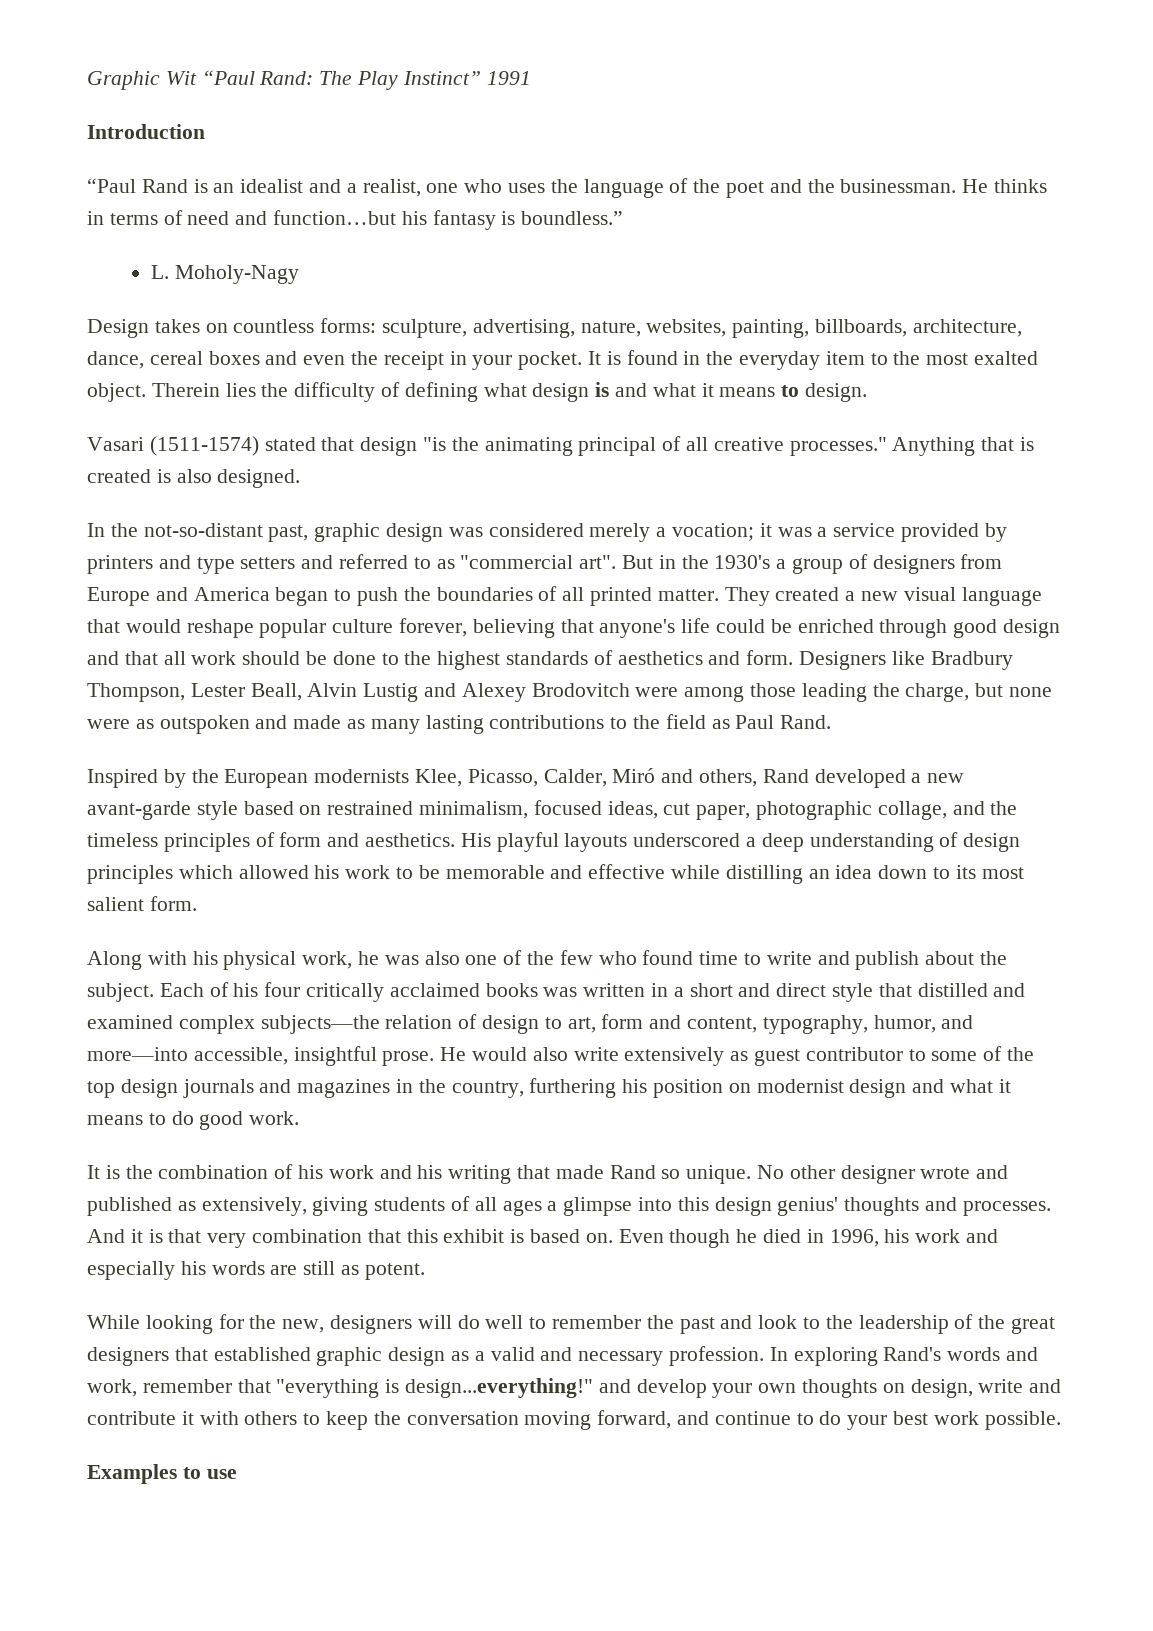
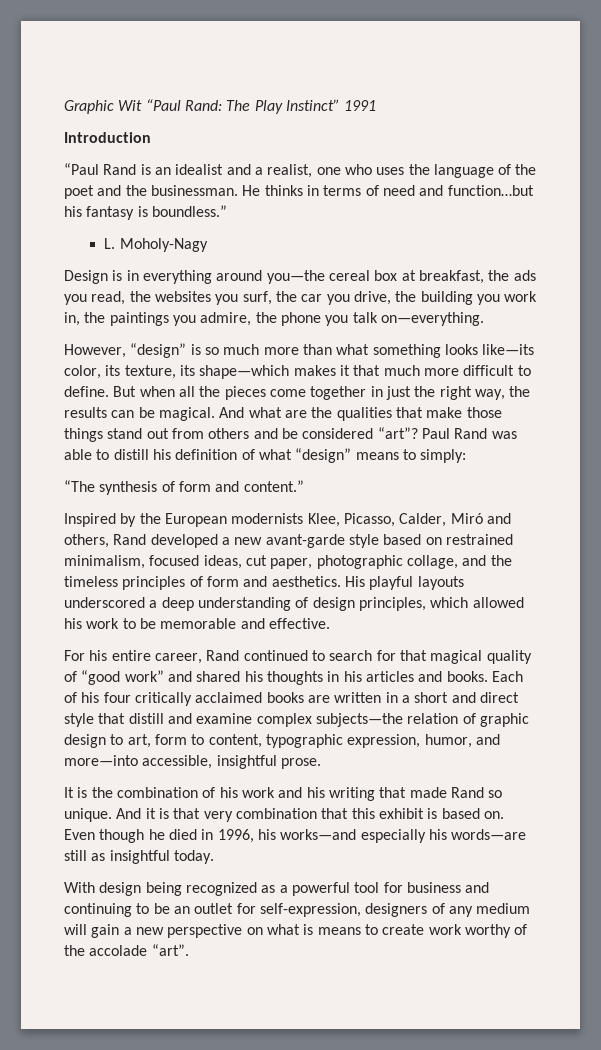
- Design takes on countless forms: sculpture, advertising, nature, websites, painting, billboards, architecture, dance, cereal boxes and even the receipt in your pocket. It is found in the everyday item to the most exalted object. Therein lies the difficulty of defining what design is and what it means to design.
- Vasari (1511-1574) stated that design "is the animating principal of all creative processes." Anything that is created is also designed.
- In the not-so-distant past, graphic design was considered merely a vocation; it was a service provided by printers and type setters and referred to as "commercial art". But in the 1930's a group of designers from Europe and America began to push the boundaries of all printed matter. They created a new visual language that would reshape popular culture forever, believing that anyone's life could be enriched through good design and that all work should be done to the highest standards of aesthetics and form. Designers like Bradbury Thompson, Lester Beall, Alvin Lustig and Alexey Brodovitch were among those leading the charge, but none were as outspoken and made as many lasting contributions to the field as Paul Rand.
+ Design is in everything around you—the cereal box at breakfast, the ads you read, the websites you surf, the car you drive, the building you work in, the paintings you admire, the phone you talk on—everything.
+ However, “design” is so much more than what something looks like—its color, its texture, its shape—which makes it that much more difficult to define. But when all the pieces come together in just the right way, the results can be magical. And what are the qualities that make those things stand out from others and be considered “art”? Paul Rand was able to distill his definition of what “design” means to simply:
+ “The synthesis of form and content.”
- His playful layouts underscored a deep understanding of design principles which allowed his work to be memorable and effective while distilling an idea down to its most salient form.
- Along with his physical work, he was also one of the few who found time to write and publish about the subject.
+ His playful layouts underscored a deep understanding of design principles, which allowed his work to be memorable and effective.
+ For his entire career, Rand continued to search for that magical quality of “good work” and shared his thoughts in his articles and books.
- Each of his four critically acclaimed books was written in a short and direct style that distilled and examined complex subjects—the relation of design to art, form and content, typography, humor, and more—into accessible, insightful prose. He would also write extensively as guest contributor to some of the top design journals and magazines in the country, furthering his position on modernist design and what it means to do good work.
+ Each of his four critically acclaimed books are written in a short and direct style that distill and examine complex subjects—the relation of graphic design to art, form to content, typographic expression, humor, and more—into accessible, insightful prose.
- No other designer wrote and published as extensively, giving students of all ages a glimpse into this design genius' thoughts and processes.
- Even though he died in 1996, his work and especially his words are still as potent.
- While looking for the new, designers will do well to remember the past and look to the leadership of the great designers that established graphic design as a valid and necessary profession. In exploring Rand's words and work, remember that "everything is design...everything!" and develop your own thoughts on design, write and contribute it with others to keep the conversation moving forward, and continue to do your best work possible.
- Examples to use
+ Even though he died in 1996, his works—and especially his words—are still as insightful today.
+ With design being recognized as a powerful tool for business and continuing to be an outlet for self-expression, designers of any medium will gain a new perspective on what is means to create work worthy of the accolade “art”.

